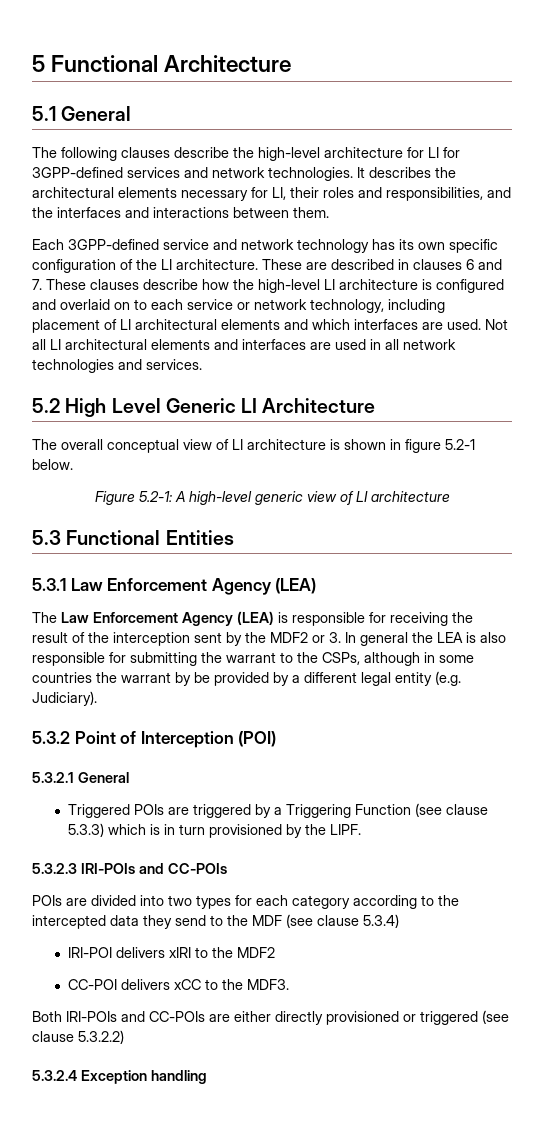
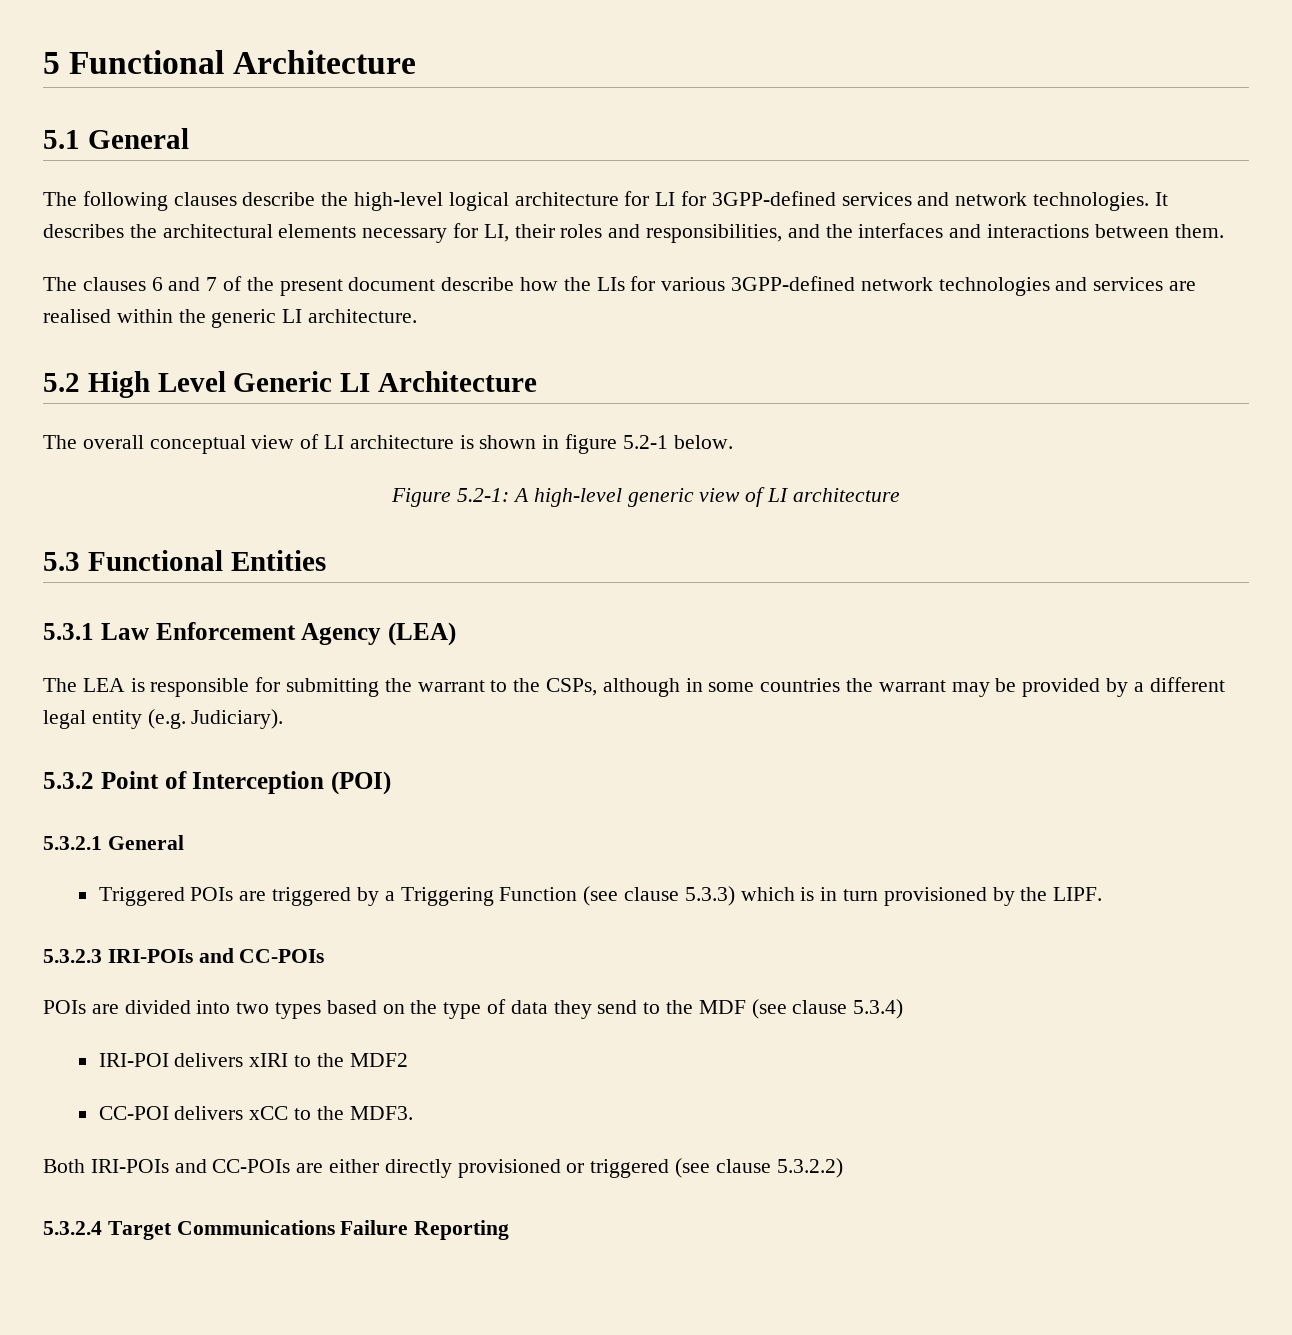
- The following clauses describe the high-level architecture for LI for 3GPP-defined services and network technologies.
+ The following clauses describe the high-level logical architecture for LI for 3GPP-defined services and network technologies.
- Each 3GPP-defined service and network technology has its own specific configuration of the LI architecture. These are described in clauses 6 and 7. These clauses describe how the high-level LI architecture is configured and overlaid on to each service or network technology, including placement of LI architectural elements and which interfaces are used. Not all LI architectural elements and interfaces are used in all network technologies and services.
+ The clauses 6 and 7 of the present document describe how the LIs for various 3GPP-defined network technologies and services are realised within the generic LI architecture.
- The Law Enforcement Agency (LEA) is responsible for receiving the result of the interception sent by the MDF2 or 3. In general the LEA is also responsible for submitting the warrant to the CSPs, although in some countries the warrant by be provided by a different legal entity (e.g. Judiciary).
+ The LEA is responsible for submitting the warrant to the CSPs, although in some countries the warrant may be provided by a different legal entity (e.g. Judiciary).
- POIs are divided into two types for each category according to the intercepted data they send to the MDF (see clause 5.3.4)
+ POIs are divided into two types based on the type of data they send to the MDF (see clause 5.3.4)
- 5.3.2.4 Exception handling
+ 5.3.2.4 Target Communications Failure Reporting

